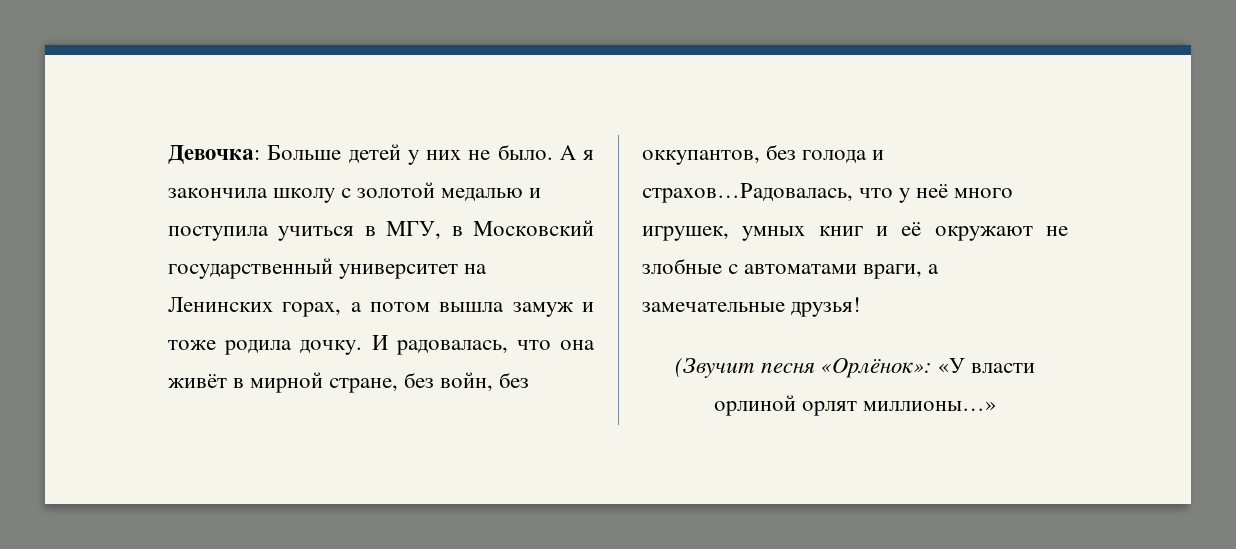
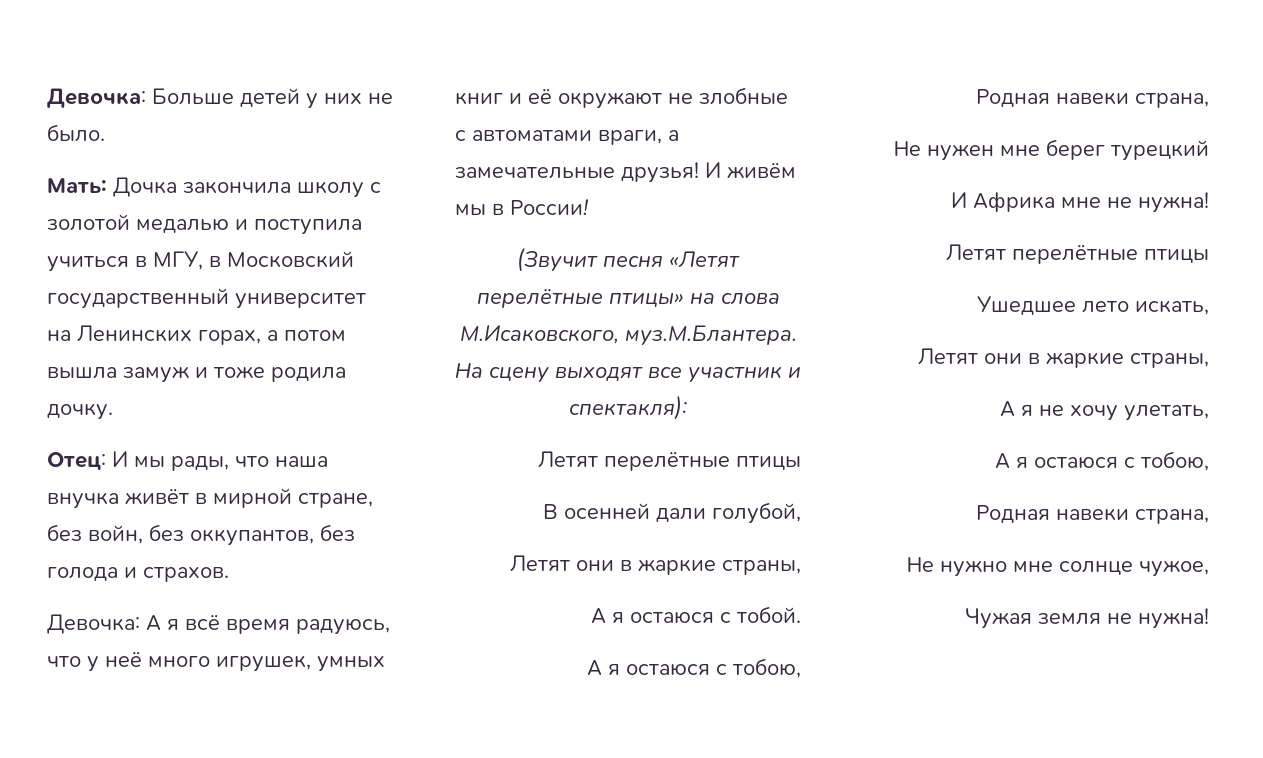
- Больше детей у них не было. А я закончила школу с золотой медалью и поступила учиться в МГУ, в Московский государственный университет на Ленинских горах, а потом вышла замуж и тоже родила дочку. И радовалась, что она живёт в мирной стране, без войн, без оккупантов, без голода и страхов…Радовалась, что у неё много игрушек, умных книг и её окружают не злобные с автоматами враги, а замечательные друзья!
- (Звучит песня «Орлёнок»: «У власти орлиной орлят миллионы…»
+ Больше детей у них не было.
+ Мать: Дочка закончила школу с золотой медалью и поступила учиться в МГУ, в Московский государственный университет на Ленинских горах, а потом вышла замуж и тоже родила дочку.
+ Отец: И мы рады, что наша внучка живёт в мирной стране, без войн, без оккупантов, без голода и страхов.
+ Девочка: А я всё время радуюсь, что у неё много игрушек, умных книг и её окружают не злобные с автоматами враги, а замечательные друзья! И живём мы в России!
+ (Звучит песня «Летят перелётные птицы» на слова М.Исаковского, муз.М.Блантера. На сцену выходят все участник и спектакля):
+ Летят перелётные птицы
+ В осенней дали голубой,
+ Летят они в жаркие страны,
+ А я остаюся с тобой.
+ А я остаюся с тобою,
+ Родная навеки страна,
+ Не нужен мне берег турецкий
+ И Африка мне не нужна!
+ Летят перелётные птицы
+ Ушедшее лето искать,
+ Летят они в жаркие страны,
+ А я не хочу улетать,
+ А я остаюся с тобою,
+ Родная навеки страна,
+ Не нужно мне солнце чужое,
+ Чужая земля не нужна!

